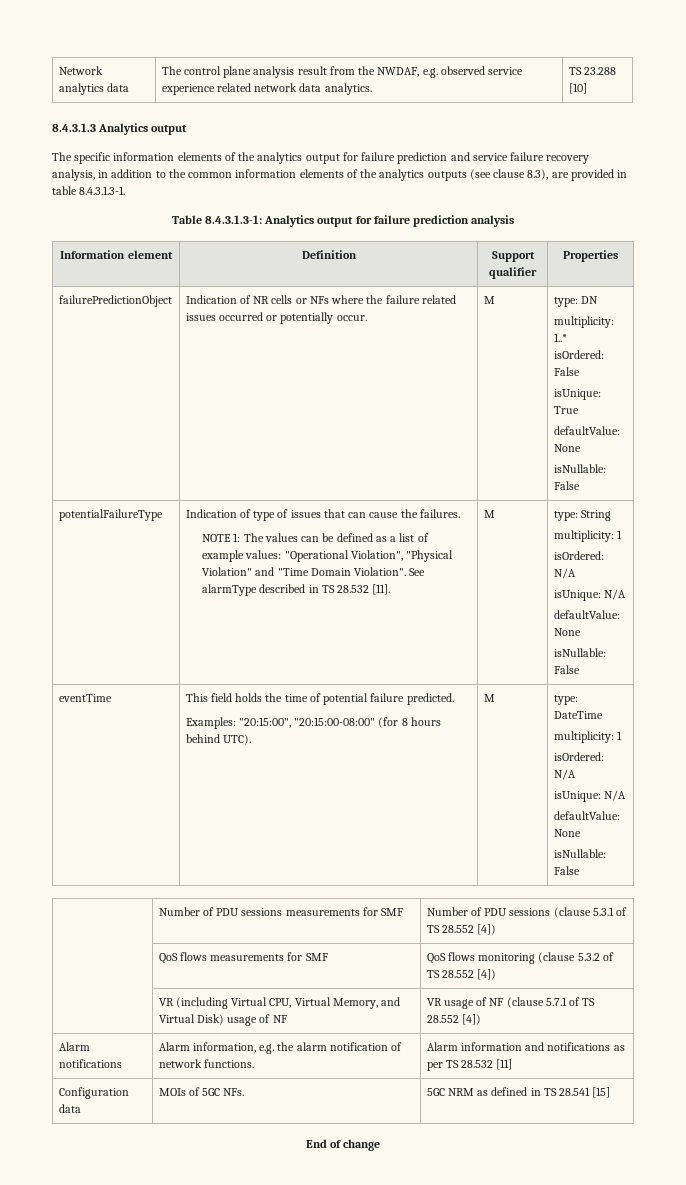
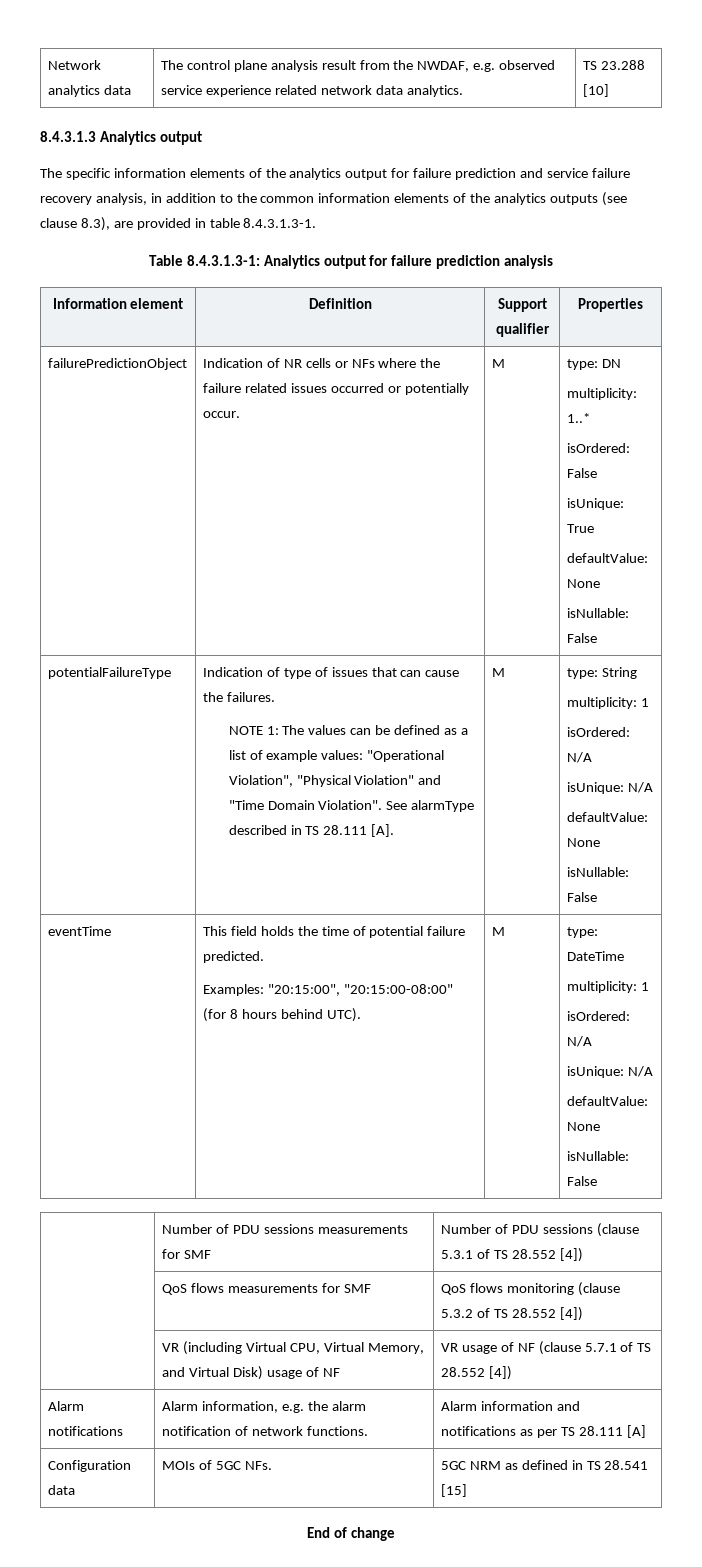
- See alarmType described in TS 28.532 [11].
+ See alarmType described in TS 28.111 [A].
- Alarm notifications | Alarm information, e.g. the alarm notification of network functions. | Alarm information and notifications as per TS 28.532 [11]
+ Alarm notifications | Alarm information, e.g. the alarm notification of network functions. | Alarm information and notifications as per TS 28.111 [A]

